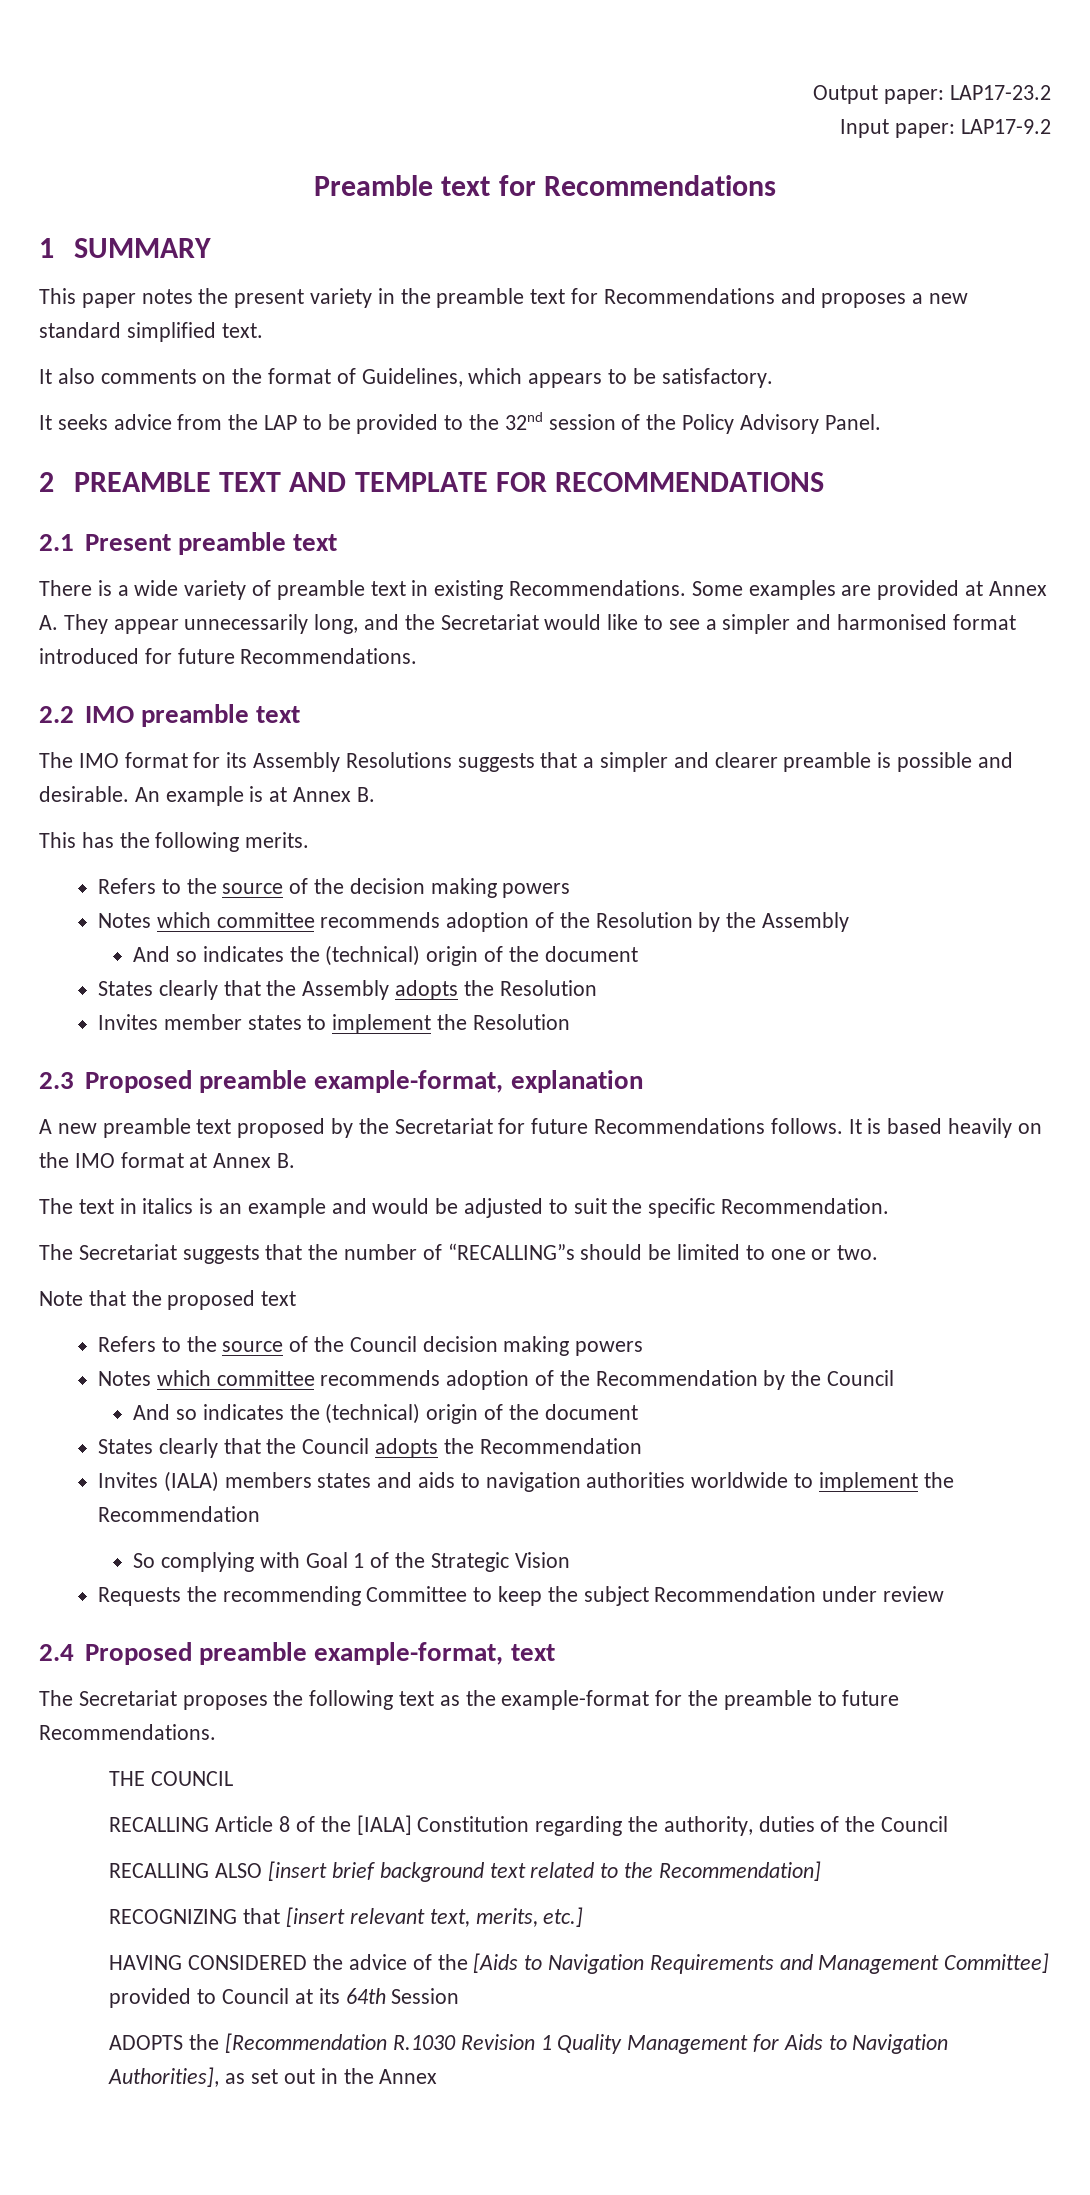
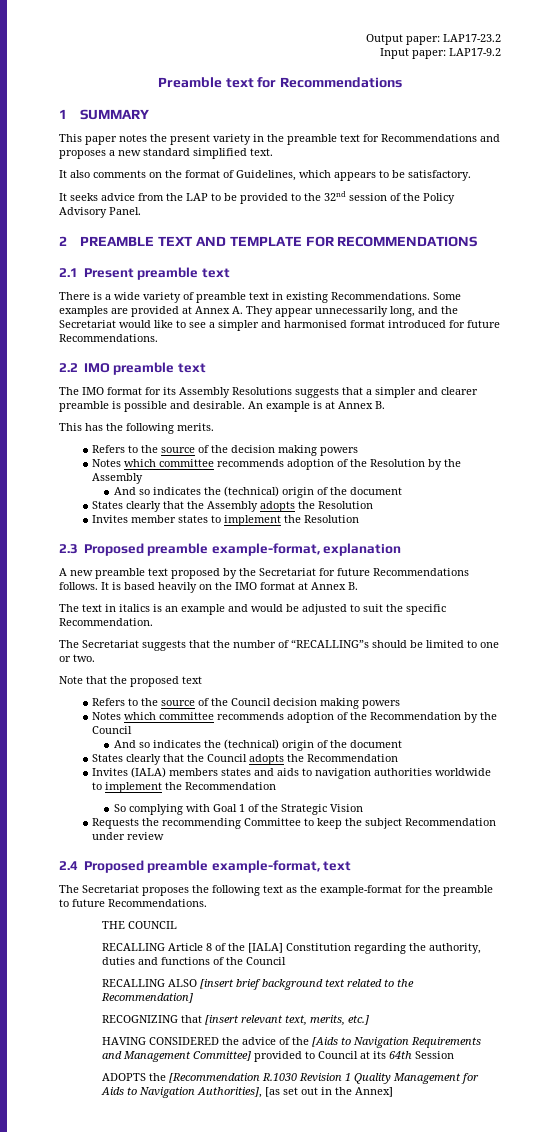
- RECALLING Article 8 of the [IALA] Constitution regarding the authority, duties of the Council
+ RECALLING Article 8 of the [IALA] Constitution regarding the authority, duties and functions of the Council
- ADOPTS the [Recommendation R.1030 Revision 1 Quality Management for Aids to Navigation Authorities], as set out in the Annex
+ ADOPTS the [Recommendation R.1030 Revision 1 Quality Management for Aids to Navigation Authorities], [as set out in the Annex]

